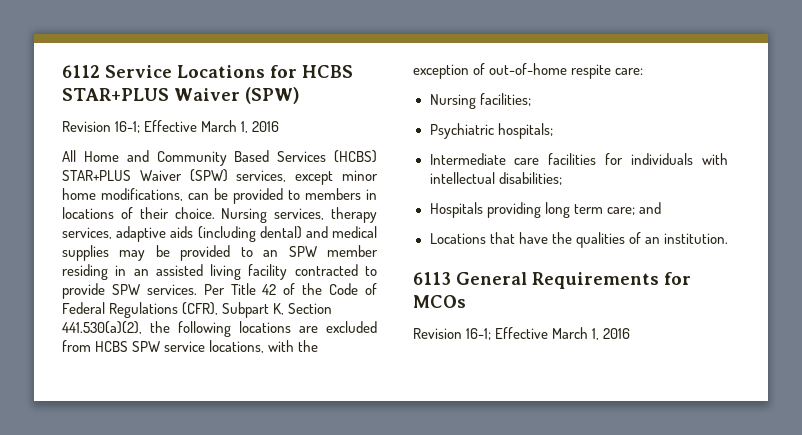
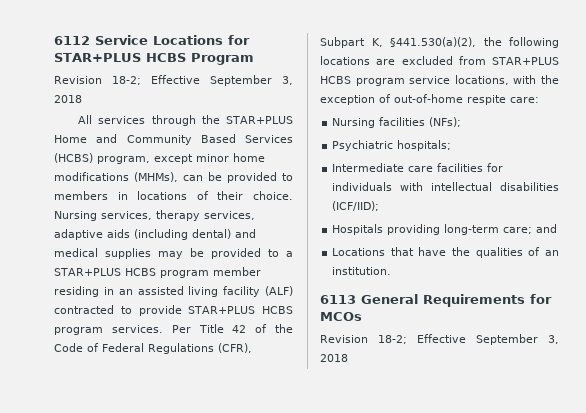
- 6112 Service Locations for HCBS STAR+PLUS Waiver (SPW)
- Revision 16-1; Effective March 1, 2016
- All Home and Community Based Services (HCBS) STAR+PLUS Waiver (SPW) services, except minor home modifications, can be provided to members in locations of their choice.
+ 6112 Service Locations for STAR+PLUS HCBS Program
+ Revision 18-2; Effective September 3, 2018
+ All services through the STAR+PLUS Home and Community Based Services (HCBS) program, except minor home modifications (MHMs), can be provided to members in locations of their choice.
- Nursing services, therapy services, adaptive aids (including dental) and medical supplies may be provided to an SPW member residing in an assisted living facility contracted to provide SPW services.
+ Nursing services, therapy services, adaptive aids (including dental) and medical supplies may be provided to a STAR+PLUS HCBS program member residing in an assisted living facility (ALF) contracted to provide STAR+PLUS HCBS program services.
- Per Title 42 of the Code of Federal Regulations (CFR), Subpart K, Section 441.530(a)(2), the following locations are excluded from HCBS SPW service locations, with the exception of out-of-home respite care:
+ Per Title 42 of the Code of Federal Regulations (CFR), Subpart K, §441.530(a)(2), the following locations are excluded from STAR+PLUS HCBS program service locations, with the exception of out-of-home respite care:
- Nursing facilities;
+ Nursing facilities (NFs);
- Intermediate care facilities for individuals with intellectual disabilities;
+ Intermediate care facilities for individuals with intellectual disabilities (ICF/IID);
- Hospitals providing long term care; and
+ Hospitals providing long-term care; and
  6113 General Requirements for MCOs
- Revision 16-1; Effective March 1, 2016
+ Revision 18-2; Effective September 3, 2018

